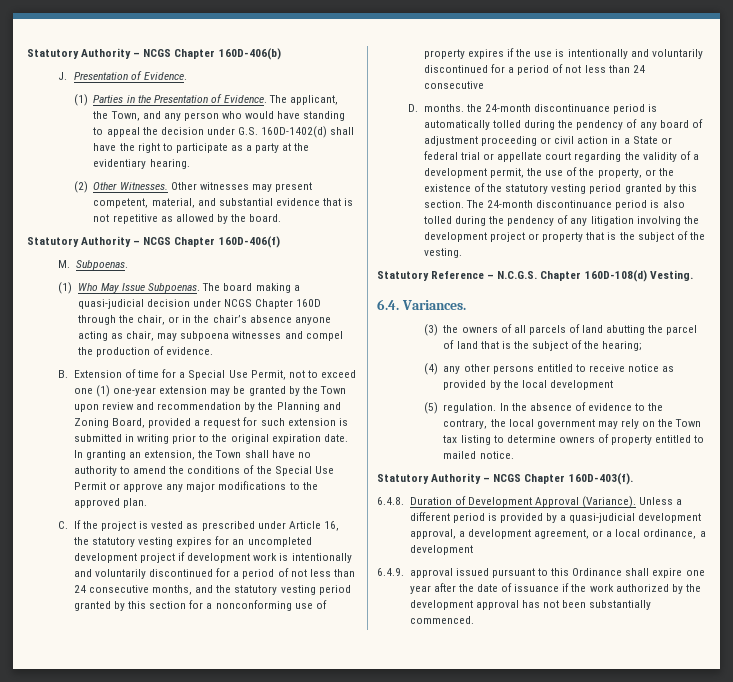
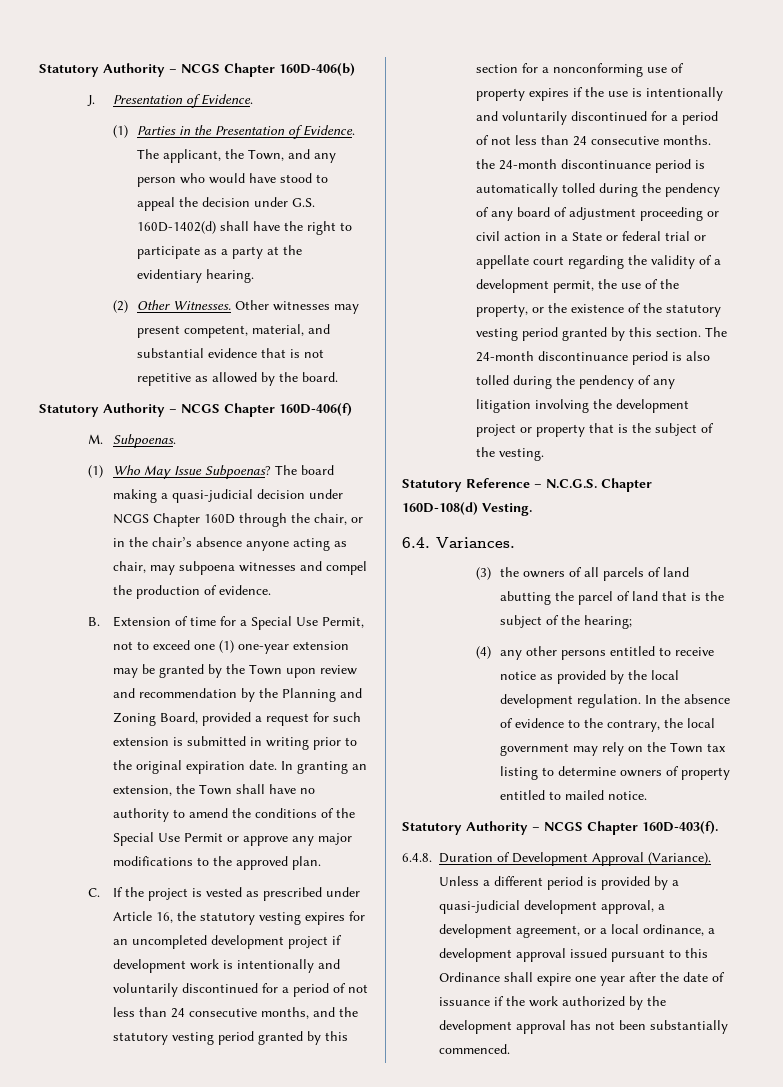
- The applicant, the Town, and any person who would have standing to appeal the decision under G.S. 160D-1402(d) shall have the right to participate as a party at the evidentiary hearing.
+ The applicant, the Town, and any person who would have stood to appeal the decision under G.S. 160D-1402(d) shall have the right to participate as a party at the evidentiary hearing.
- (1) Who May Issue Subpoenas.
+ (1) Who May Issue Subpoenas?
- C. If the project is vested as prescribed under Article 16, the statutory vesting expires for an uncompleted development project if development work is intentionally and voluntarily discontinued for a period of not less than 24 consecutive months, and the statutory vesting period granted by this section for a nonconforming use of property expires if the use is intentionally and voluntarily discontinued for a period of not less than 24 consecutive
- D. months. the 24-month discontinuance period is automatically tolled during the pendency of any board of adjustment proceeding or civil action in a State or federal trial or appellate court regarding the validity of a development permit, the use of the property, or the existence of the statutory vesting period granted by this section.
+ C. If the project is vested as prescribed under Article 16, the statutory vesting expires for an uncompleted development project if development work is intentionally and voluntarily discontinued for a period of not less than 24 consecutive months, and the statutory vesting period granted by this section for a nonconforming use of property expires if the use is intentionally and voluntarily discontinued for a period of not less than 24 consecutive months. the 24-month discontinuance period is automatically tolled during the pendency of any board of adjustment proceeding or civil action in a State or federal trial or appellate court regarding the validity of a development permit, the use of the property, or the existence of the statutory vesting period granted by this section.
- (4) any other persons entitled to receive notice as provided by the local development
- (5) regulation.
+ (4) any other persons entitled to receive notice as provided by the local development regulation.
- Unless a different period is provided by a quasi-judicial development approval, a development agreement, or a local ordinance, a development
- 6.4.9. approval issued pursuant to this Ordinance shall expire one year after the date of issuance if the work authorized by the development approval has not been substantially commenced.
+ Unless a different period is provided by a quasi-judicial development approval, a development agreement, or a local ordinance, a development approval issued pursuant to this Ordinance shall expire one year after the date of issuance if the work authorized by the development approval has not been substantially commenced.

